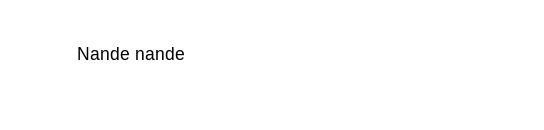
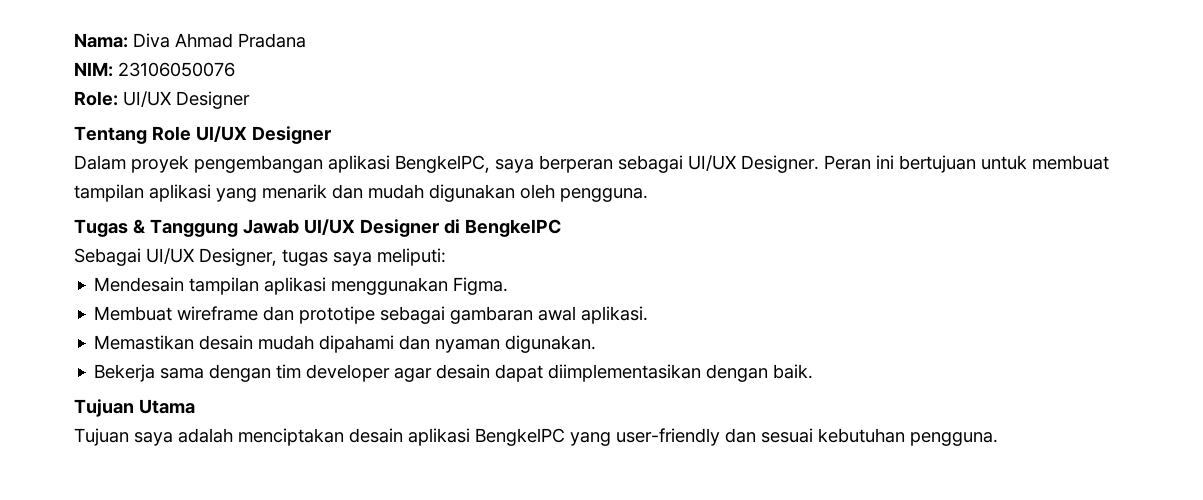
- Nande nande
+ Nama: Diva Ahmad Pradana
+ NIM: 23106050076
+ Role: UI/UX Designer
+ Tentang Role UI/UX Designer
+ Dalam proyek pengembangan aplikasi BengkelPC, saya berperan sebagai UI/UX Designer. Peran ini bertujuan untuk membuat tampilan aplikasi yang menarik dan mudah digunakan oleh pengguna.
+ Tugas & Tanggung Jawab UI/UX Designer di BengkelPC
+ Sebagai UI/UX Designer, tugas saya meliputi:
+ Mendesain tampilan aplikasi menggunakan Figma.
+ Membuat wireframe dan prototipe sebagai gambaran awal aplikasi.
+ Memastikan desain mudah dipahami dan nyaman digunakan.
+ Bekerja sama dengan tim developer agar desain dapat diimplementasikan dengan baik.
+ Tujuan Utama
+ Tujuan saya adalah menciptakan desain aplikasi BengkelPC yang user-friendly dan sesuai kebutuhan pengguna.

